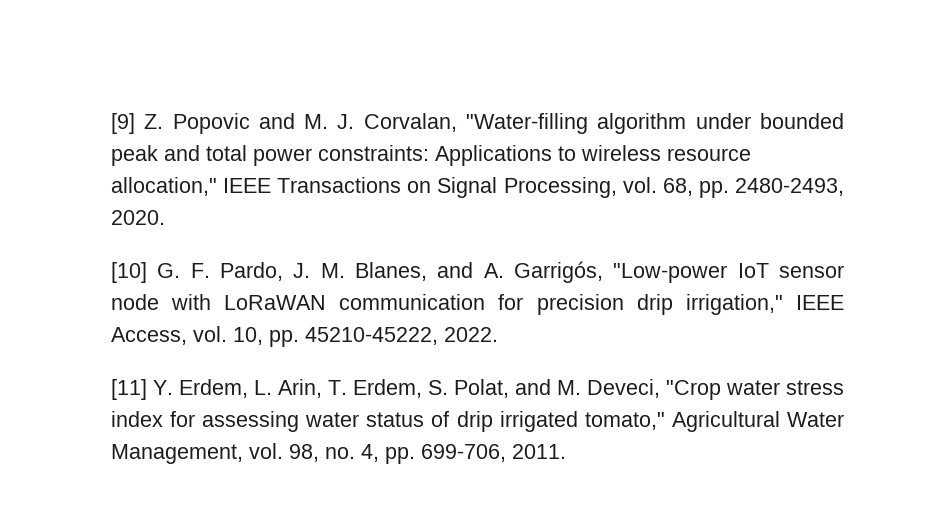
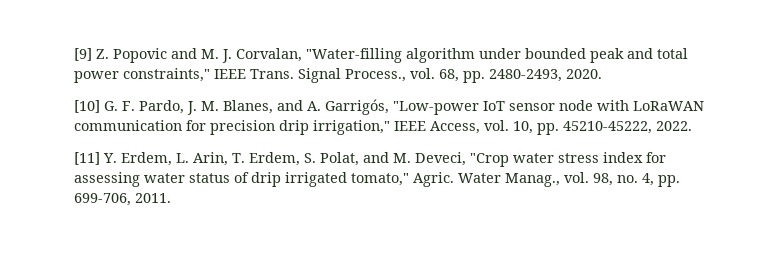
- [9] Z. Popovic and M. J. Corvalan, "Water-filling algorithm under bounded peak and total power constraints: Applications to wireless resource allocation," IEEE Transactions on Signal Processing, vol. 68, pp. 2480-2493, 2020.
+ [9] Z. Popovic and M. J. Corvalan, "Water-filling algorithm under bounded peak and total power constraints," IEEE Trans. Signal Process., vol. 68, pp. 2480-2493, 2020.
- [11] Y. Erdem, L. Arin, T. Erdem, S. Polat, and M. Deveci, "Crop water stress index for assessing water status of drip irrigated tomato," Agricultural Water Management, vol. 98, no. 4, pp. 699-706, 2011.
+ [11] Y. Erdem, L. Arin, T. Erdem, S. Polat, and M. Deveci, "Crop water stress index for assessing water status of drip irrigated tomato," Agric. Water Manag., vol. 98, no. 4, pp. 699-706, 2011.

